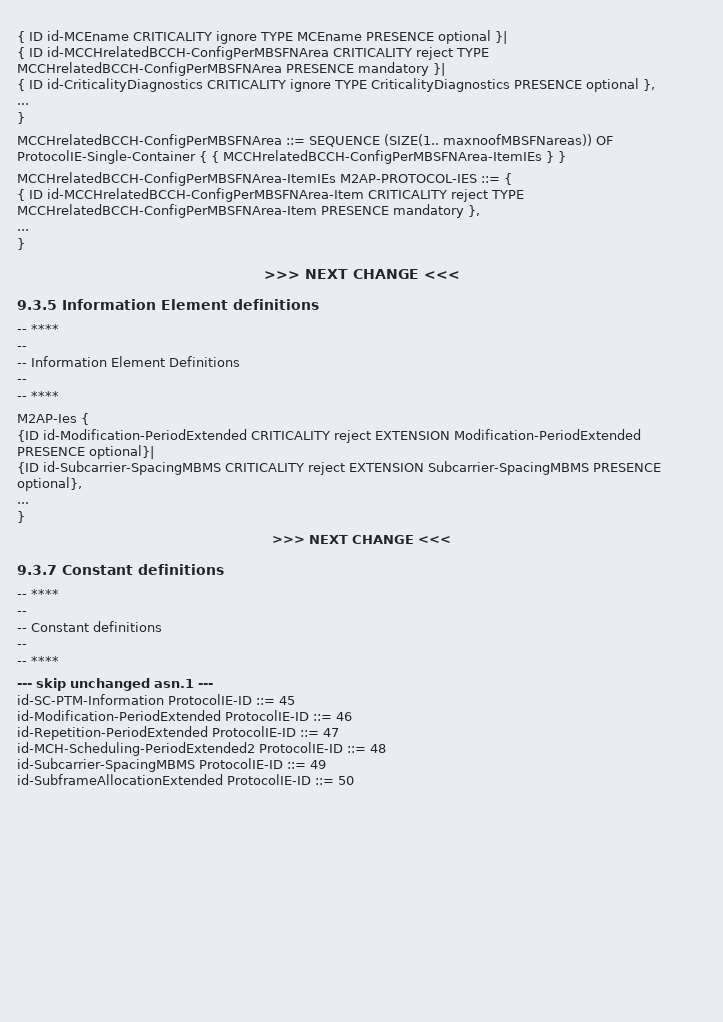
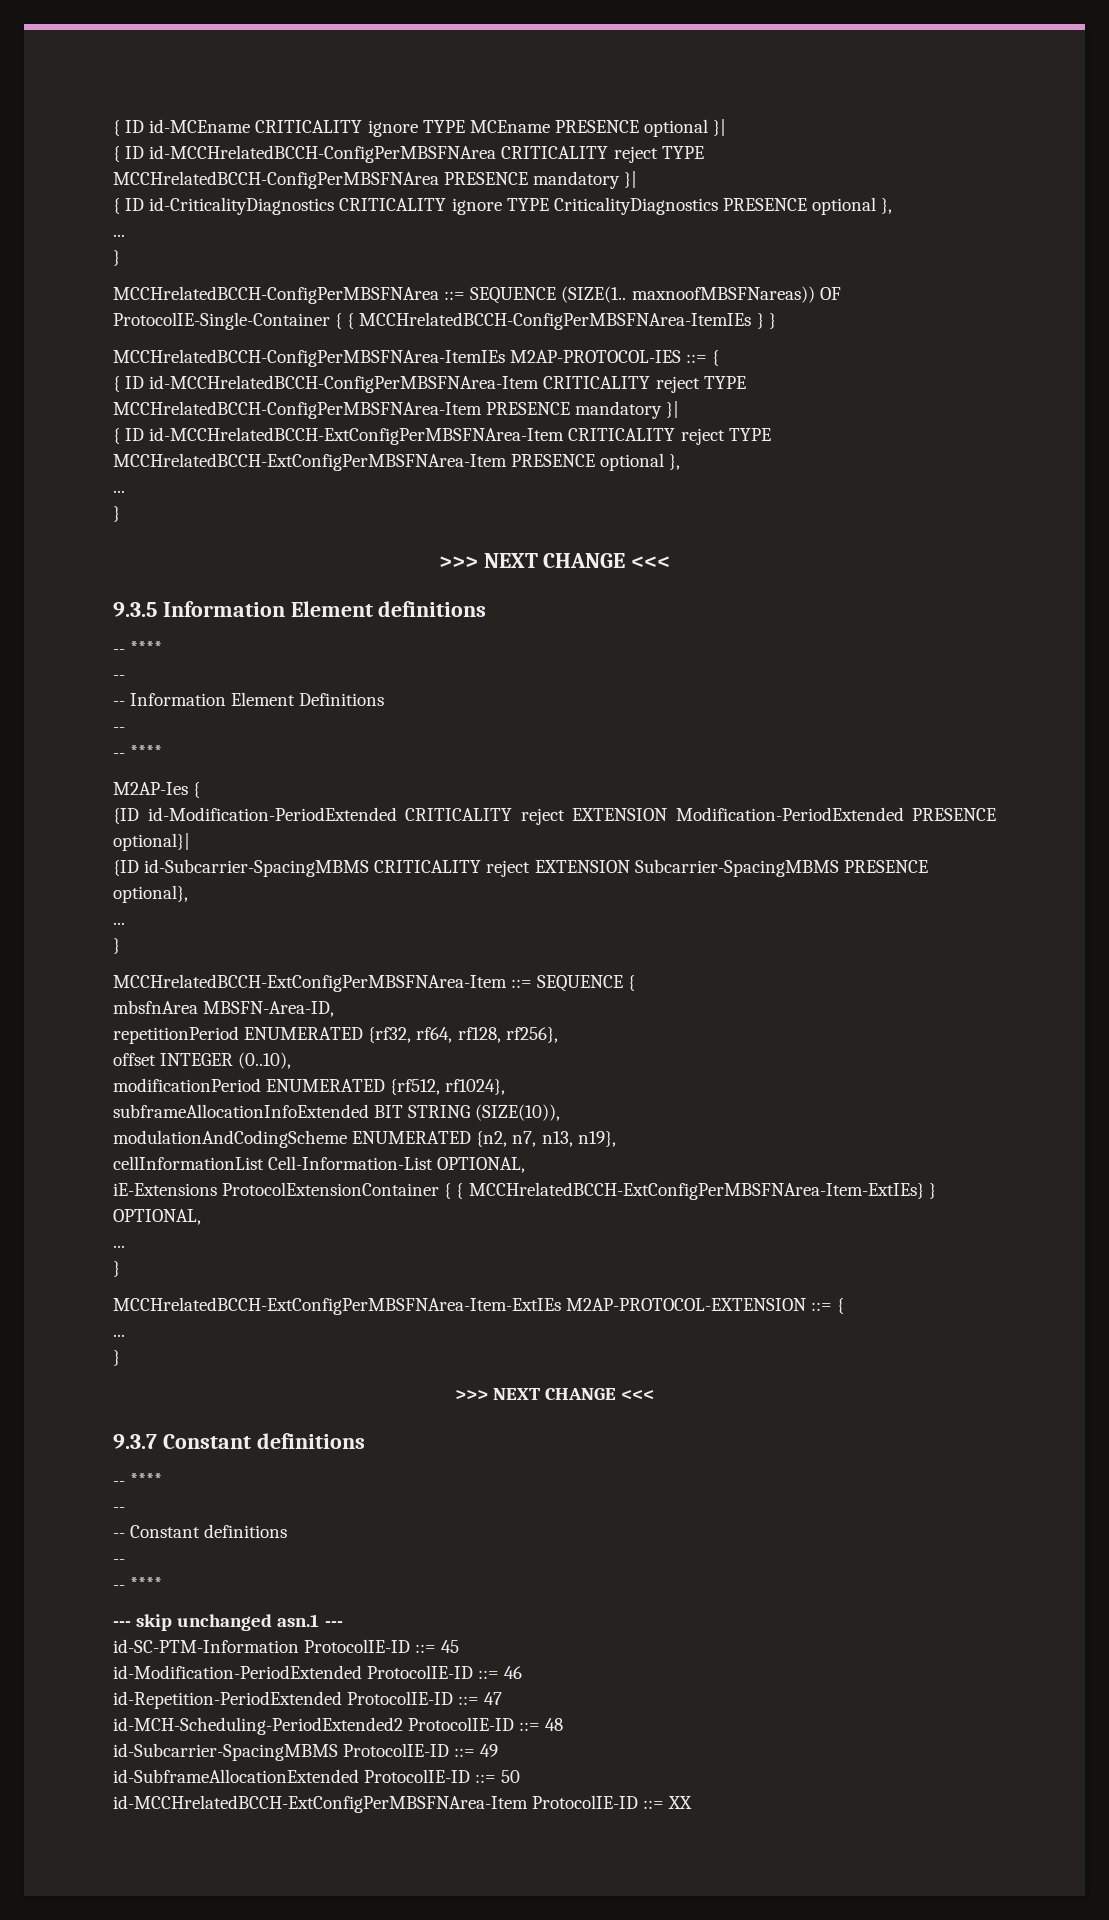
- { ID id-MCCHrelatedBCCH-ConfigPerMBSFNArea-Item CRITICALITY reject TYPE MCCHrelatedBCCH-ConfigPerMBSFNArea-Item PRESENCE mandatory },
+ { ID id-MCCHrelatedBCCH-ConfigPerMBSFNArea-Item CRITICALITY reject TYPE MCCHrelatedBCCH-ConfigPerMBSFNArea-Item PRESENCE mandatory }|
+ { ID id-MCCHrelatedBCCH-ExtConfigPerMBSFNArea-Item CRITICALITY reject TYPE MCCHrelatedBCCH-ExtConfigPerMBSFNArea-Item PRESENCE optional },
+ MCCHrelatedBCCH-ExtConfigPerMBSFNArea-Item ::= SEQUENCE {
+ mbsfnArea MBSFN-Area-ID,
+ repetitionPeriod ENUMERATED {rf32, rf64, rf128, rf256},
+ offset INTEGER (0..10),
+ modificationPeriod ENUMERATED {rf512, rf1024},
+ subframeAllocationInfoExtended BIT STRING (SIZE(10)),
+ modulationAndCodingScheme ENUMERATED {n2, n7, n13, n19},
+ cellInformationList Cell-Information-List OPTIONAL,
+ iE-Extensions ProtocolExtensionContainer { { MCCHrelatedBCCH-ExtConfigPerMBSFNArea-Item-ExtIEs} } OPTIONAL,
+ ...
+ }
+ MCCHrelatedBCCH-ExtConfigPerMBSFNArea-Item-ExtIEs M2AP-PROTOCOL-EXTENSION ::= {
+ ...
+ }
+ id-MCCHrelatedBCCH-ExtConfigPerMBSFNArea-Item ProtocolIE-ID ::= XX

